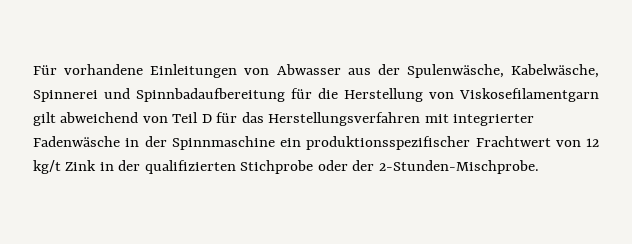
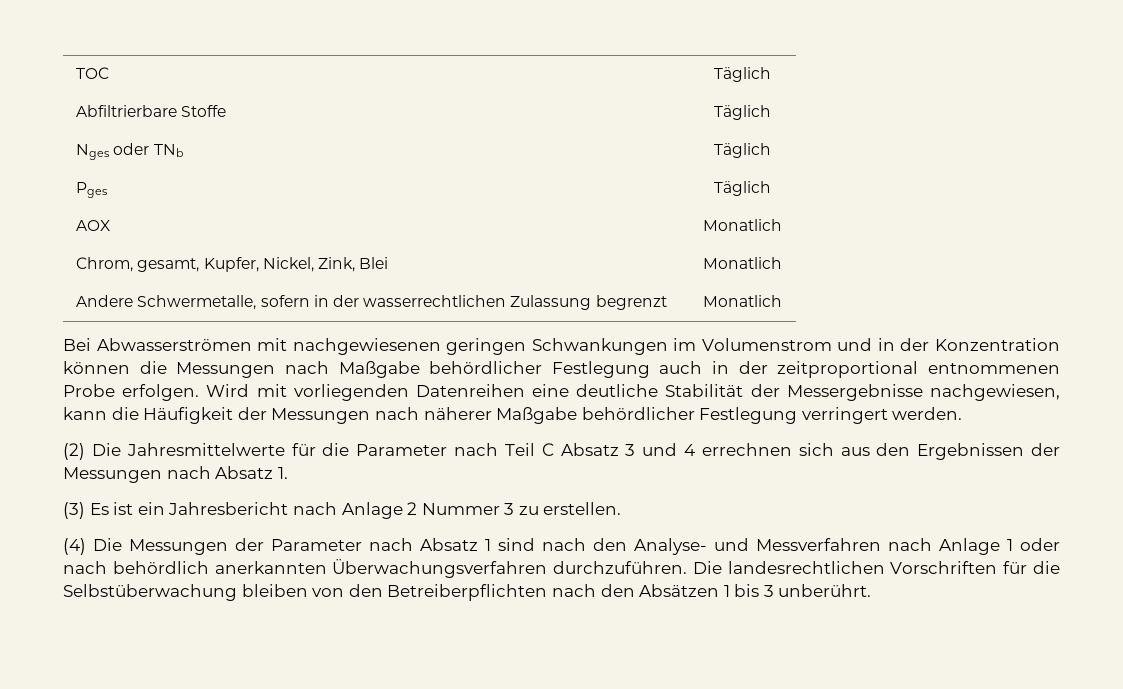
- Für vorhandene Einleitungen von Abwasser aus der Spulenwäsche, Kabelwäsche, Spinnerei und Spinnbadaufbereitung für die Herstellung von Viskosefilamentgarn gilt abweichend von Teil D für das Herstellungsverfahren mit integrierter Fadenwäsche in der Spinnmaschine ein produktionsspezifischer Frachtwert von 12 kg/t Zink in der qualifizierten Stichprobe oder der 2-Stunden-Mischprobe.
+ TOC | Täglich
+ Abfiltrierbare Stoffe | Täglich
+ Nges oder TNb | Täglich
+ Pges | Täglich
+ AOX | Monatlich
+ Chrom, gesamt, Kupfer, Nickel, Zink, Blei | Monatlich
+ Andere Schwermetalle, sofern in der wasserrechtlichen Zulassung begrenzt | Monatlich
+ Bei Abwasserströmen mit nachgewiesenen geringen Schwankungen im Volumenstrom und in der Konzentration können die Messungen nach Maßgabe behördlicher Festlegung auch in der zeitproportional entnommenen Probe erfolgen. Wird mit vorliegenden Datenreihen eine deutliche Stabilität der Messergebnisse nachgewiesen, kann die Häufigkeit der Messungen nach näherer Maßgabe behördlicher Festlegung verringert werden.
+ (2) Die Jahresmittelwerte für die Parameter nach Teil C Absatz 3 und 4 errechnen sich aus den Ergebnissen der Messungen nach Absatz 1.
+ (3) Es ist ein Jahresbericht nach Anlage 2 Nummer 3 zu erstellen.
+ (4) Die Messungen der Parameter nach Absatz 1 sind nach den Analyse- und Messverfahren nach Anlage 1 oder nach behördlich anerkannten Überwachungsverfahren durchzuführen. Die landesrechtlichen Vorschriften für die Selbstüberwachung bleiben von den Betreiberpflichten nach den Absätzen 1 bis 3 unberührt.

